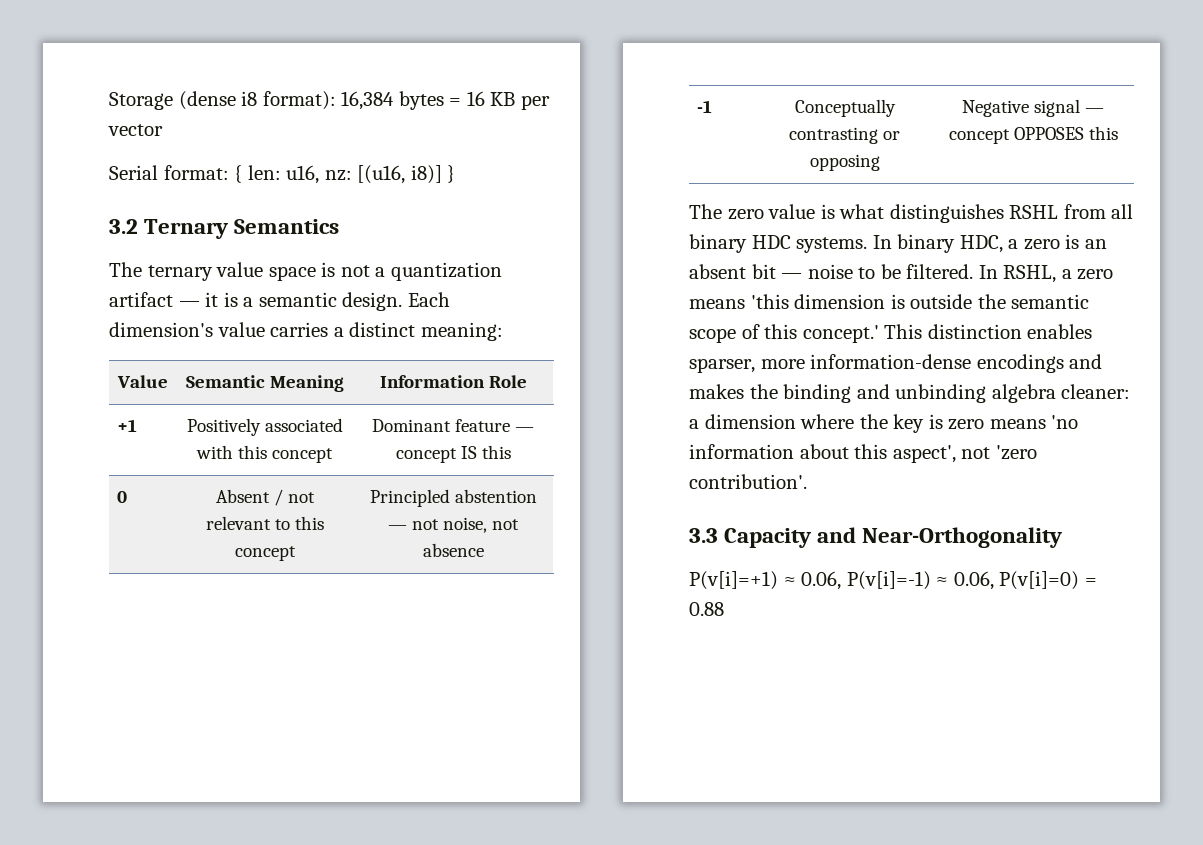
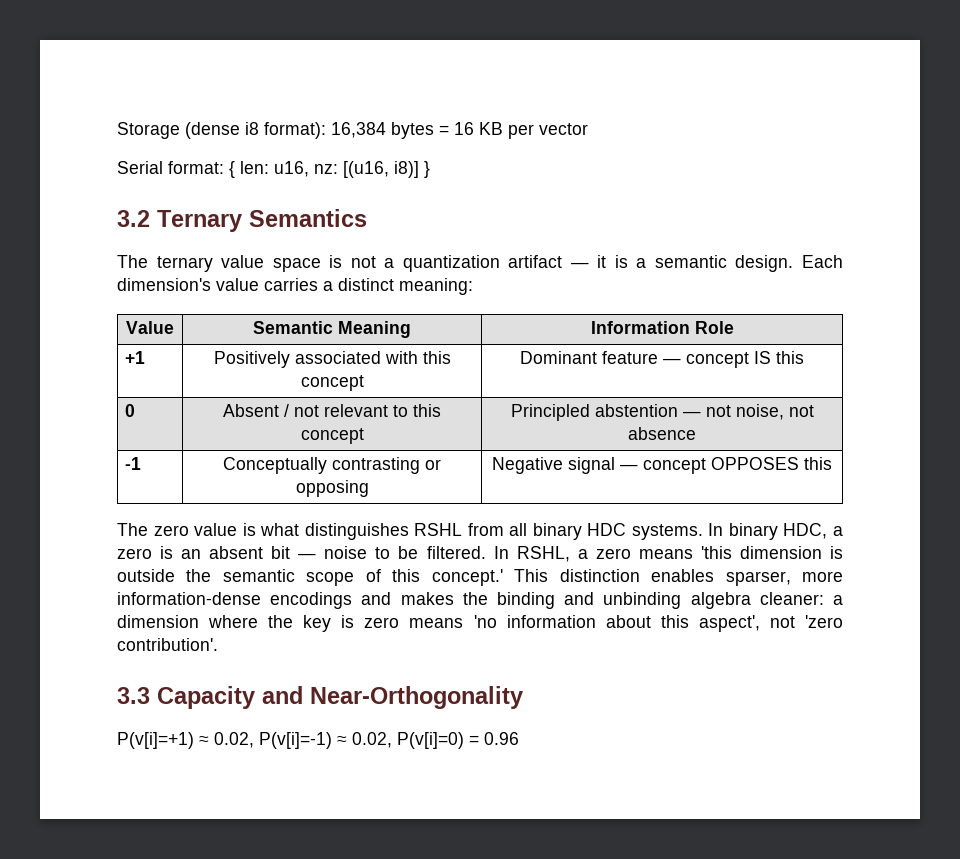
- P(v[i]=+1) ≈ 0.06, P(v[i]=-1) ≈ 0.06, P(v[i]=0) = 0.88
+ P(v[i]=+1) ≈ 0.02, P(v[i]=-1) ≈ 0.02, P(v[i]=0) = 0.96

